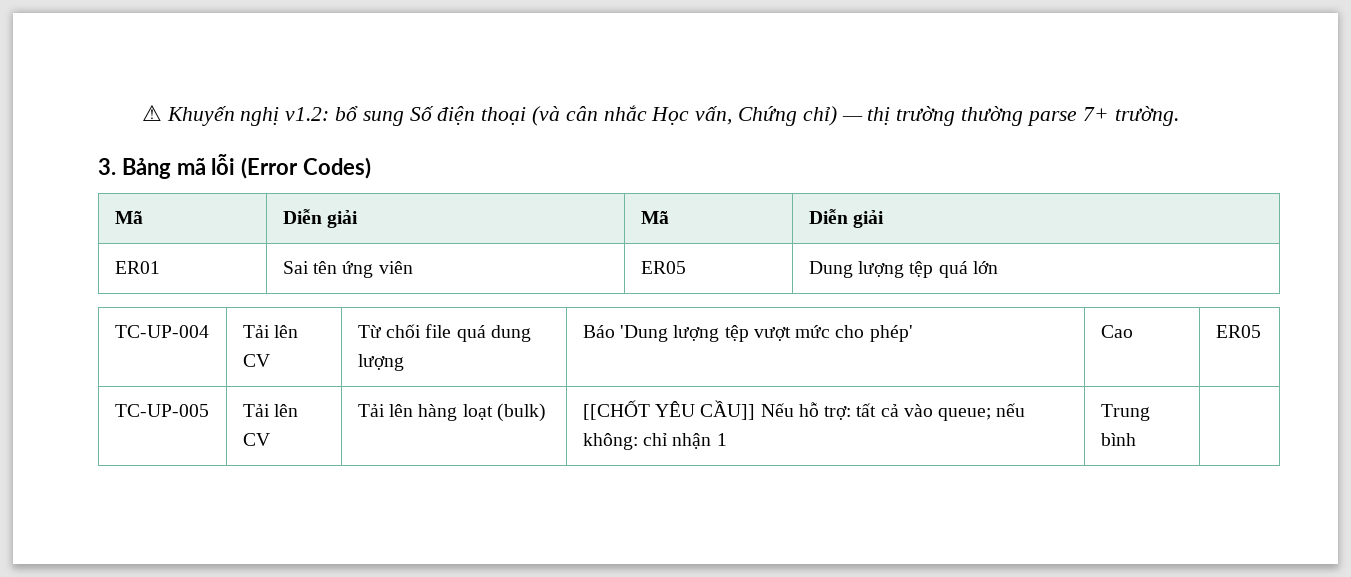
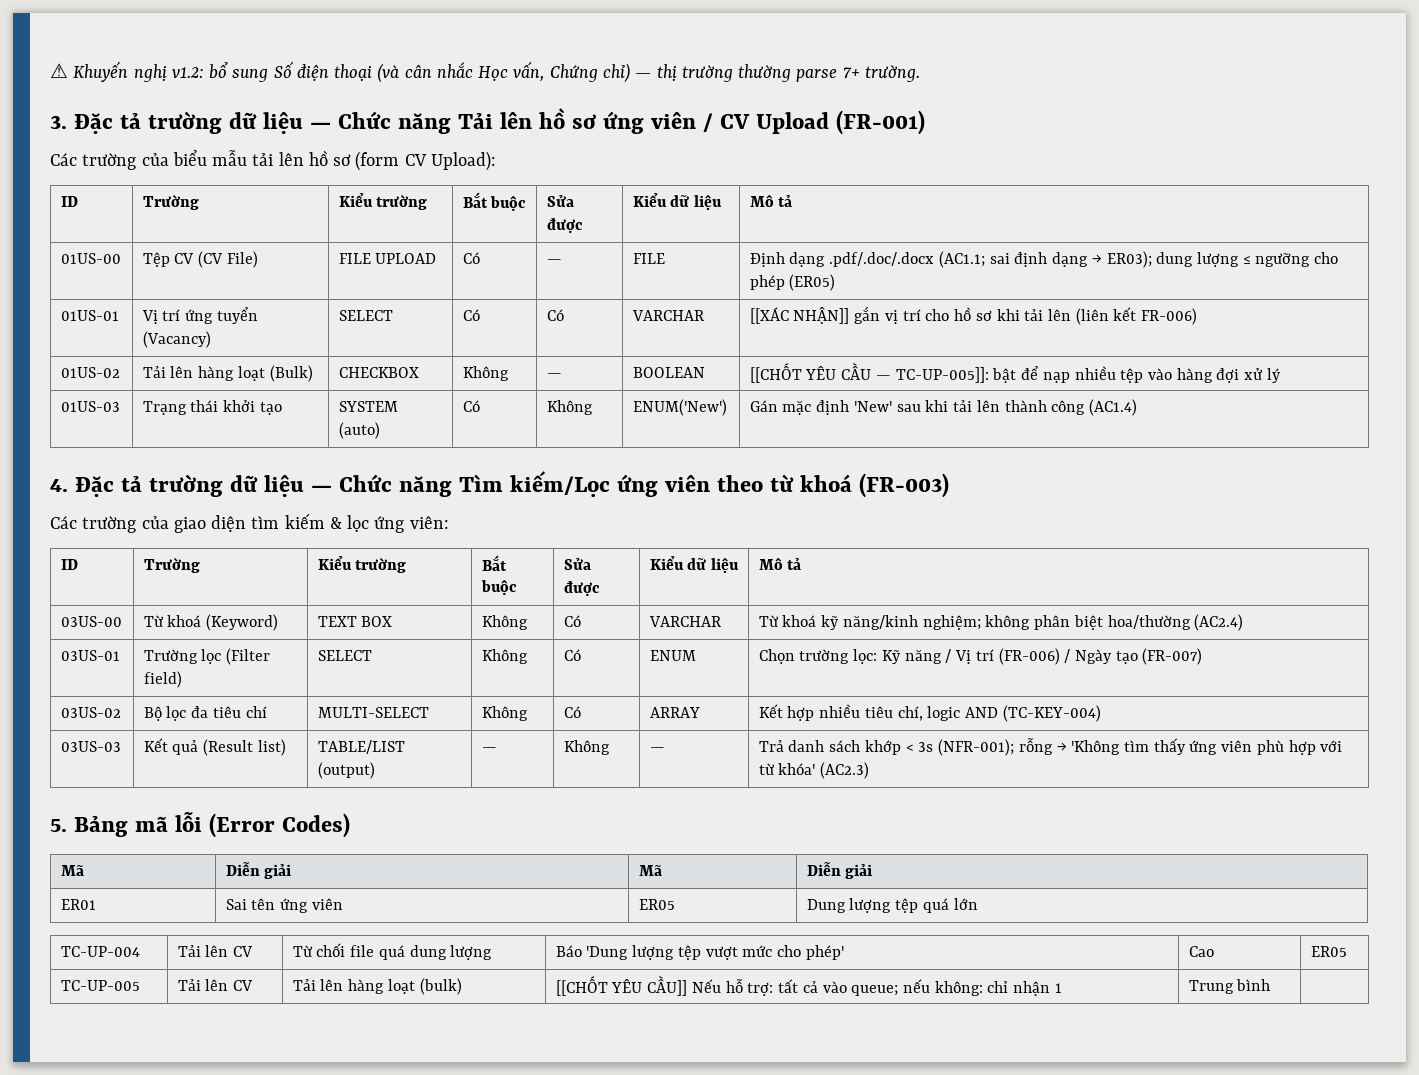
- 3. Bảng mã lỗi (Error Codes)
+ 3. Đặc tả trường dữ liệu — Chức năng Tải lên hồ sơ ứng viên / CV Upload (FR-001)
+ Các trường của biểu mẫu tải lên hồ sơ (form CV Upload):
+ ID | Trường | Kiểu trường | Bắt buộc | Sửa được | Kiểu dữ liệu | Mô tả
+ 01US-00 | Tệp CV (CV File) | FILE UPLOAD | Có | — | FILE | Định dạng .pdf/.doc/.docx (AC1.1; sai định dạng → ER03); dung lượng ≤ ngưỡng cho phép (ER05)
+ 01US-01 | Vị trí ứng tuyển (Vacancy) | SELECT | Có | Có | VARCHAR | [[XÁC NHẬN]] gắn vị trí cho hồ sơ khi tải lên (liên kết FR-006)
+ 01US-02 | Tải lên hàng loạt (Bulk) | CHECKBOX | Không | — | BOOLEAN | [[CHỐT YÊU CẦU — TC-UP-005]]: bật để nạp nhiều tệp vào hàng đợi xử lý
+ 01US-03 | Trạng thái khởi tạo | SYSTEM (auto) | Có | Không | ENUM('New') | Gán mặc định 'New' sau khi tải lên thành công (AC1.4)
+ 4. Đặc tả trường dữ liệu — Chức năng Tìm kiếm/Lọc ứng viên theo từ khoá (FR-003)
+ Các trường của giao diện tìm kiếm & lọc ứng viên:
+ ID | Trường | Kiểu trường | Bắt buộc | Sửa được | Kiểu dữ liệu | Mô tả
+ 03US-00 | Từ khoá (Keyword) | TEXT BOX | Không | Có | VARCHAR | Từ khoá kỹ năng/kinh nghiệm; không phân biệt hoa/thường (AC2.4)
+ 03US-01 | Trường lọc (Filter field) | SELECT | Không | Có | ENUM | Chọn trường lọc: Kỹ năng / Vị trí (FR-006) / Ngày tạo (FR-007)
+ 03US-02 | Bộ lọc đa tiêu chí | MULTI-SELECT | Không | Có | ARRAY | Kết hợp nhiều tiêu chí, logic AND (TC-KEY-004)
+ 03US-03 | Kết quả (Result list) | TABLE/LIST (output) | — | Không | — | Trả danh sách khớp < 3s (NFR-001); rỗng → 'Không tìm thấy ứng viên phù hợp với từ khóa' (AC2.3)
+ 5. Bảng mã lỗi (Error Codes)

